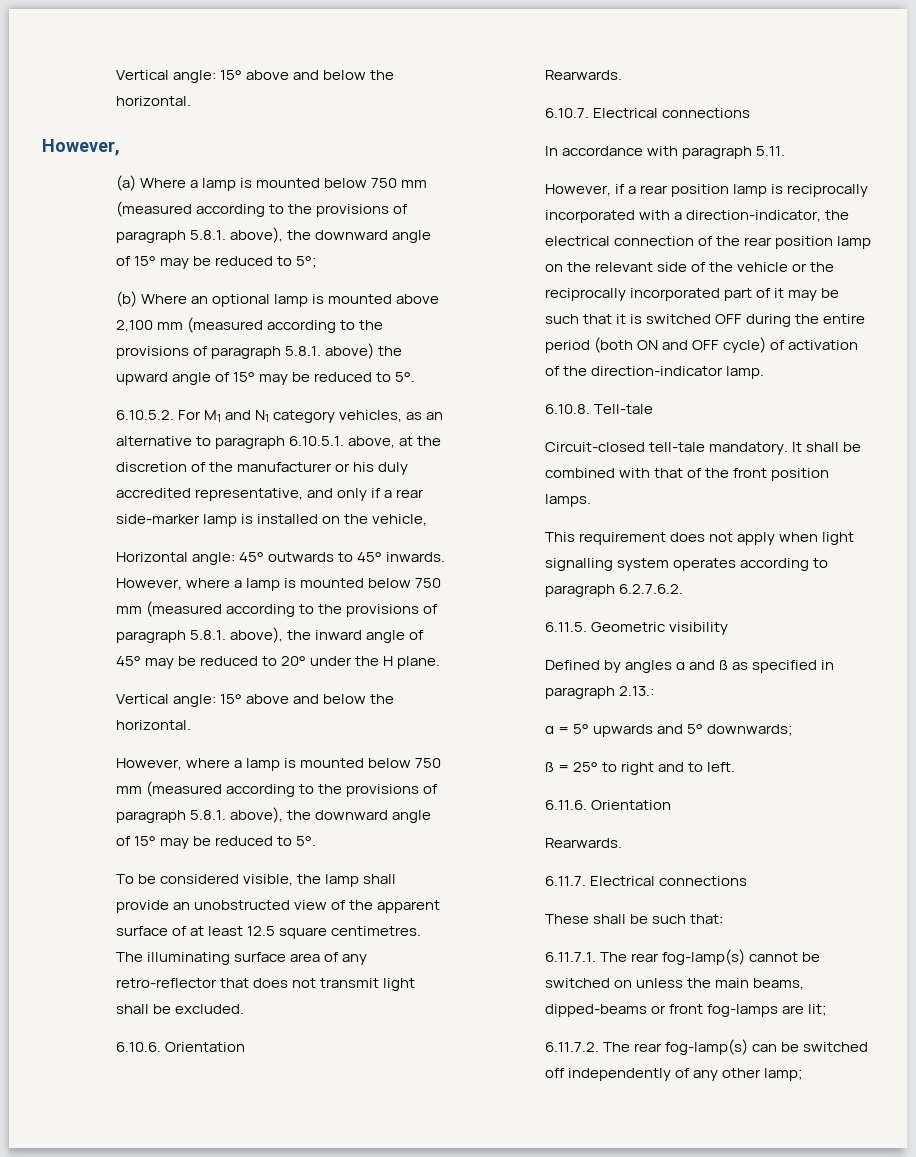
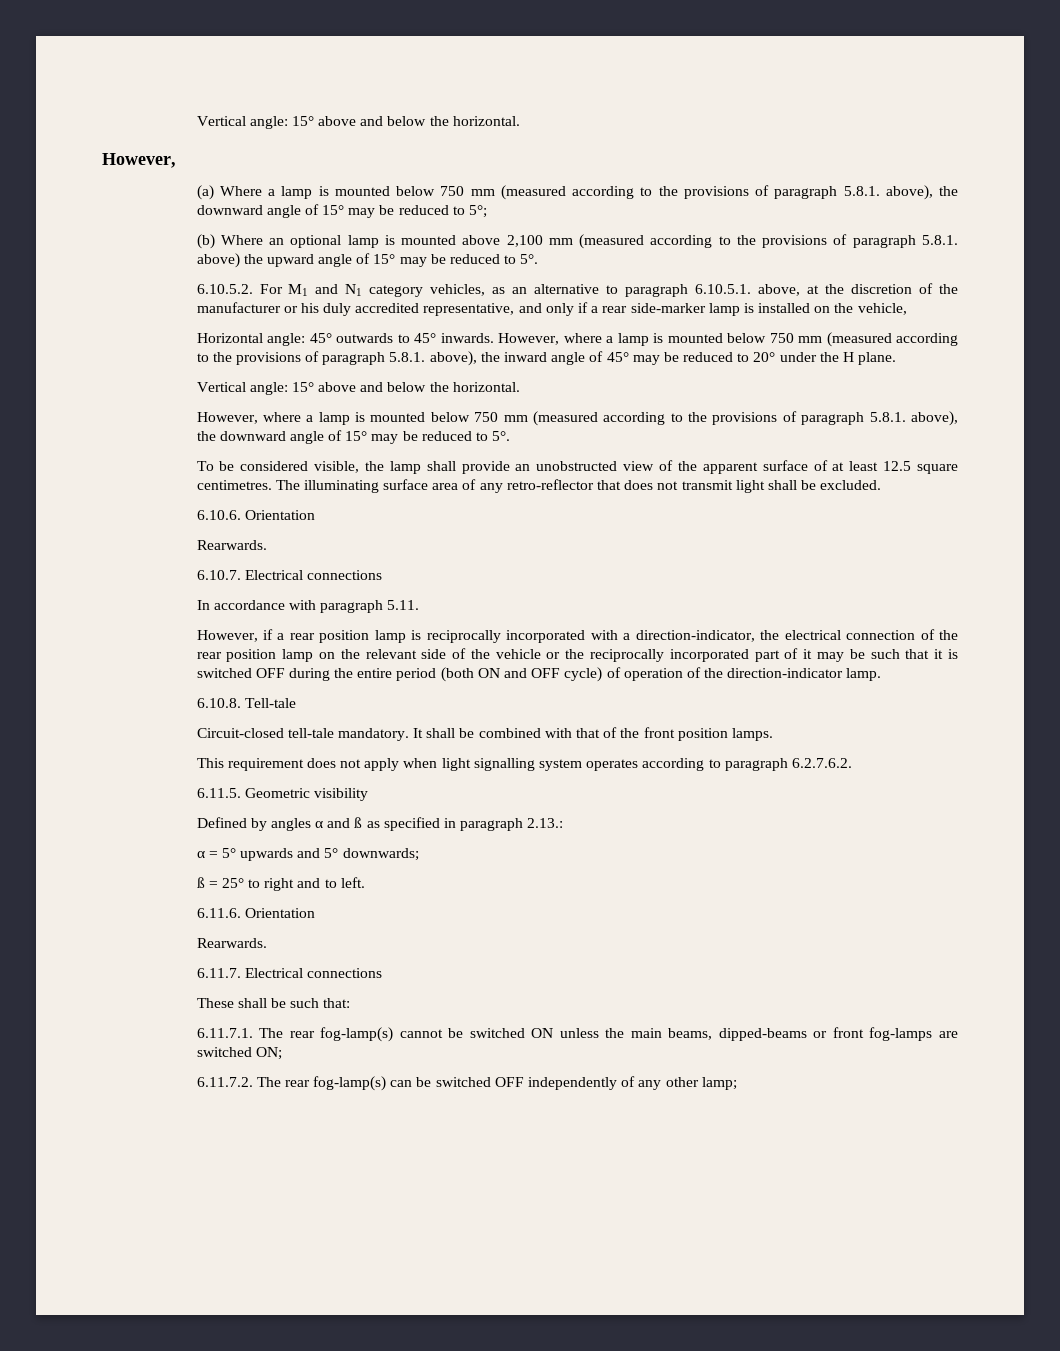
- However, if a rear position lamp is reciprocally incorporated with a direction-indicator, the electrical connection of the rear position lamp on the relevant side of the vehicle or the reciprocally incorporated part of it may be such that it is switched OFF during the entire period (both ON and OFF cycle) of activation of the direction-indicator lamp.
+ However, if a rear position lamp is reciprocally incorporated with a direction-indicator, the electrical connection of the rear position lamp on the relevant side of the vehicle or the reciprocally incorporated part of it may be such that it is switched OFF during the entire period (both ON and OFF cycle) of operation of the direction-indicator lamp.
- 6.11.7.1. The rear fog-lamp(s) cannot be switched on unless the main beams, dipped-beams or front fog-lamps are lit;
+ 6.11.7.1. The rear fog-lamp(s) cannot be switched ON unless the main beams, dipped-beams or front fog-lamps are switched ON;
- 6.11.7.2. The rear fog-lamp(s) can be switched off independently of any other lamp;
+ 6.11.7.2. The rear fog-lamp(s) can be switched OFF independently of any other lamp;

